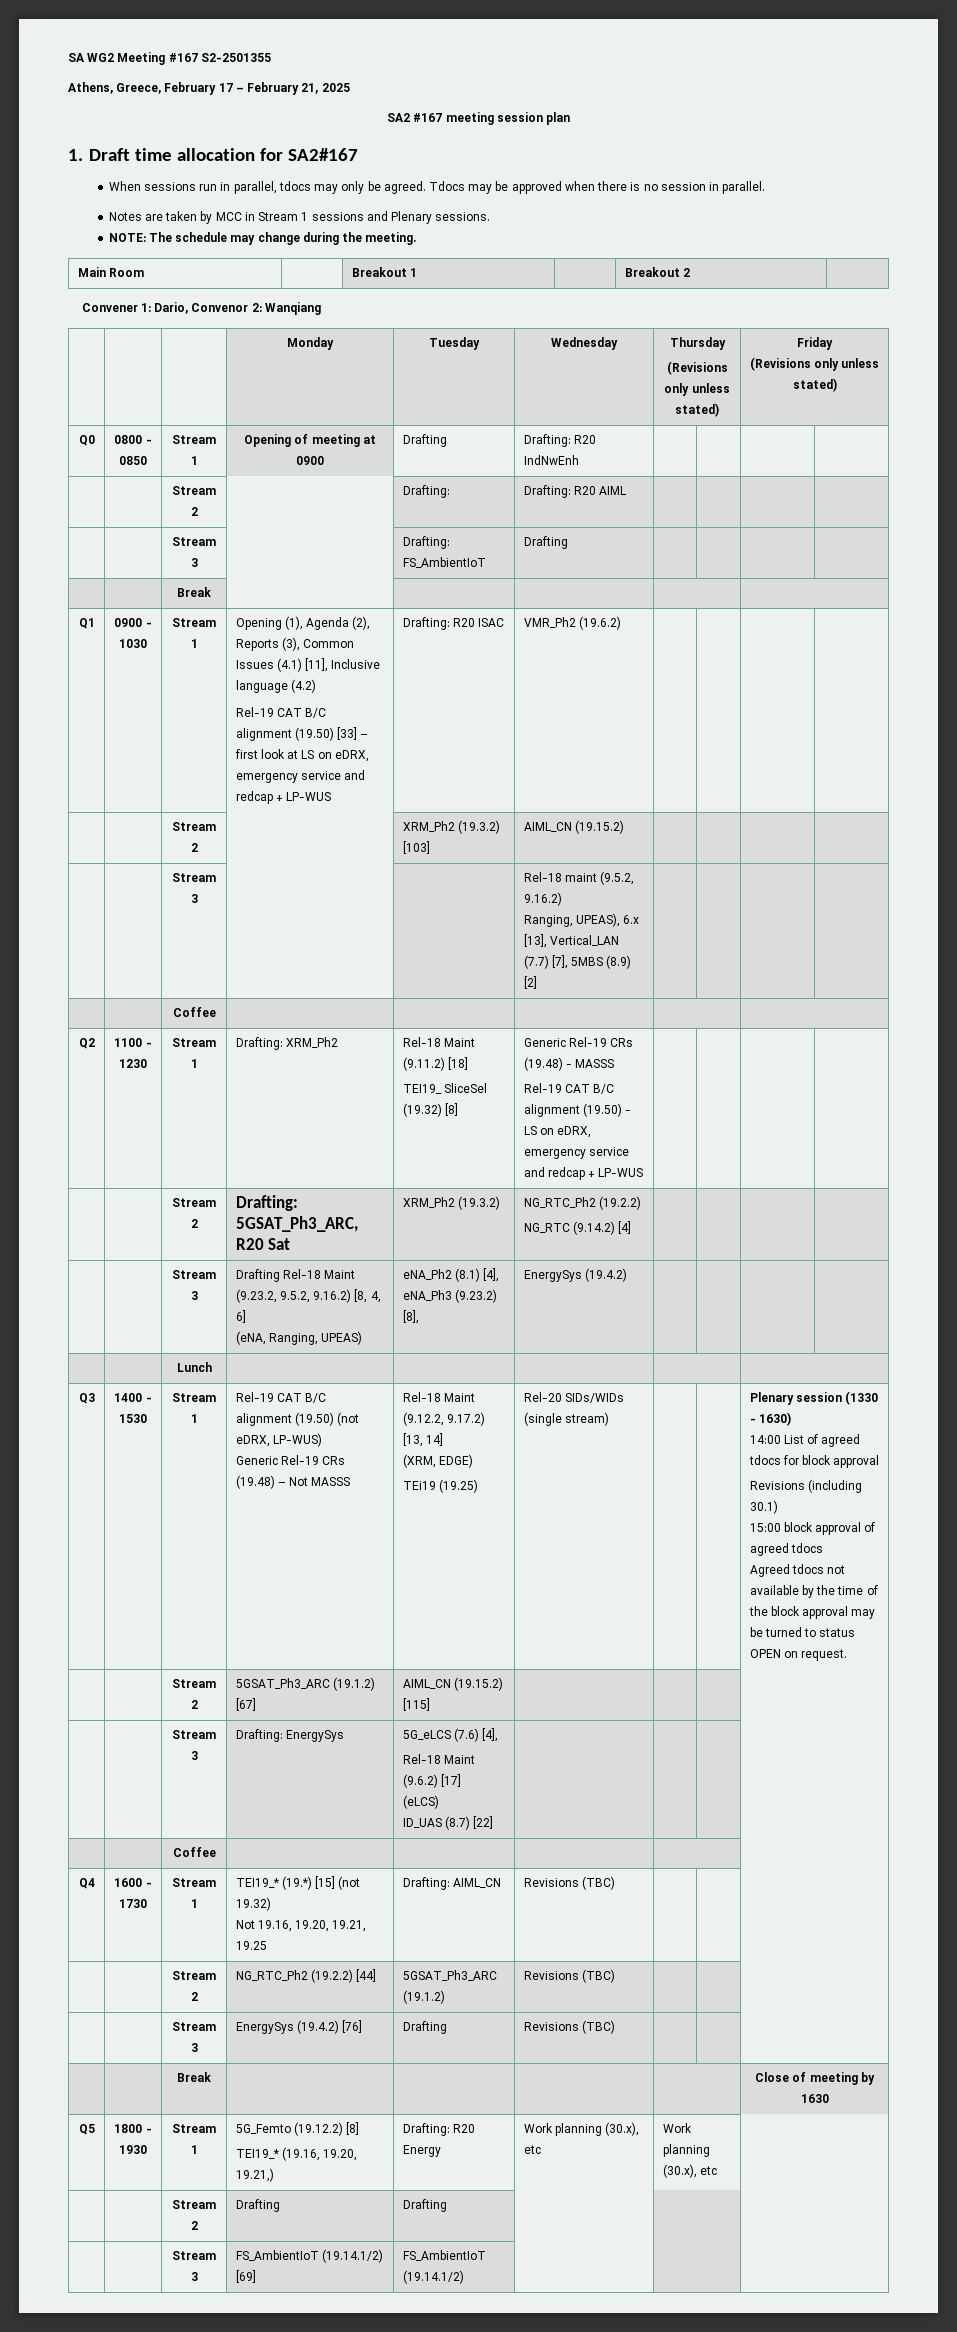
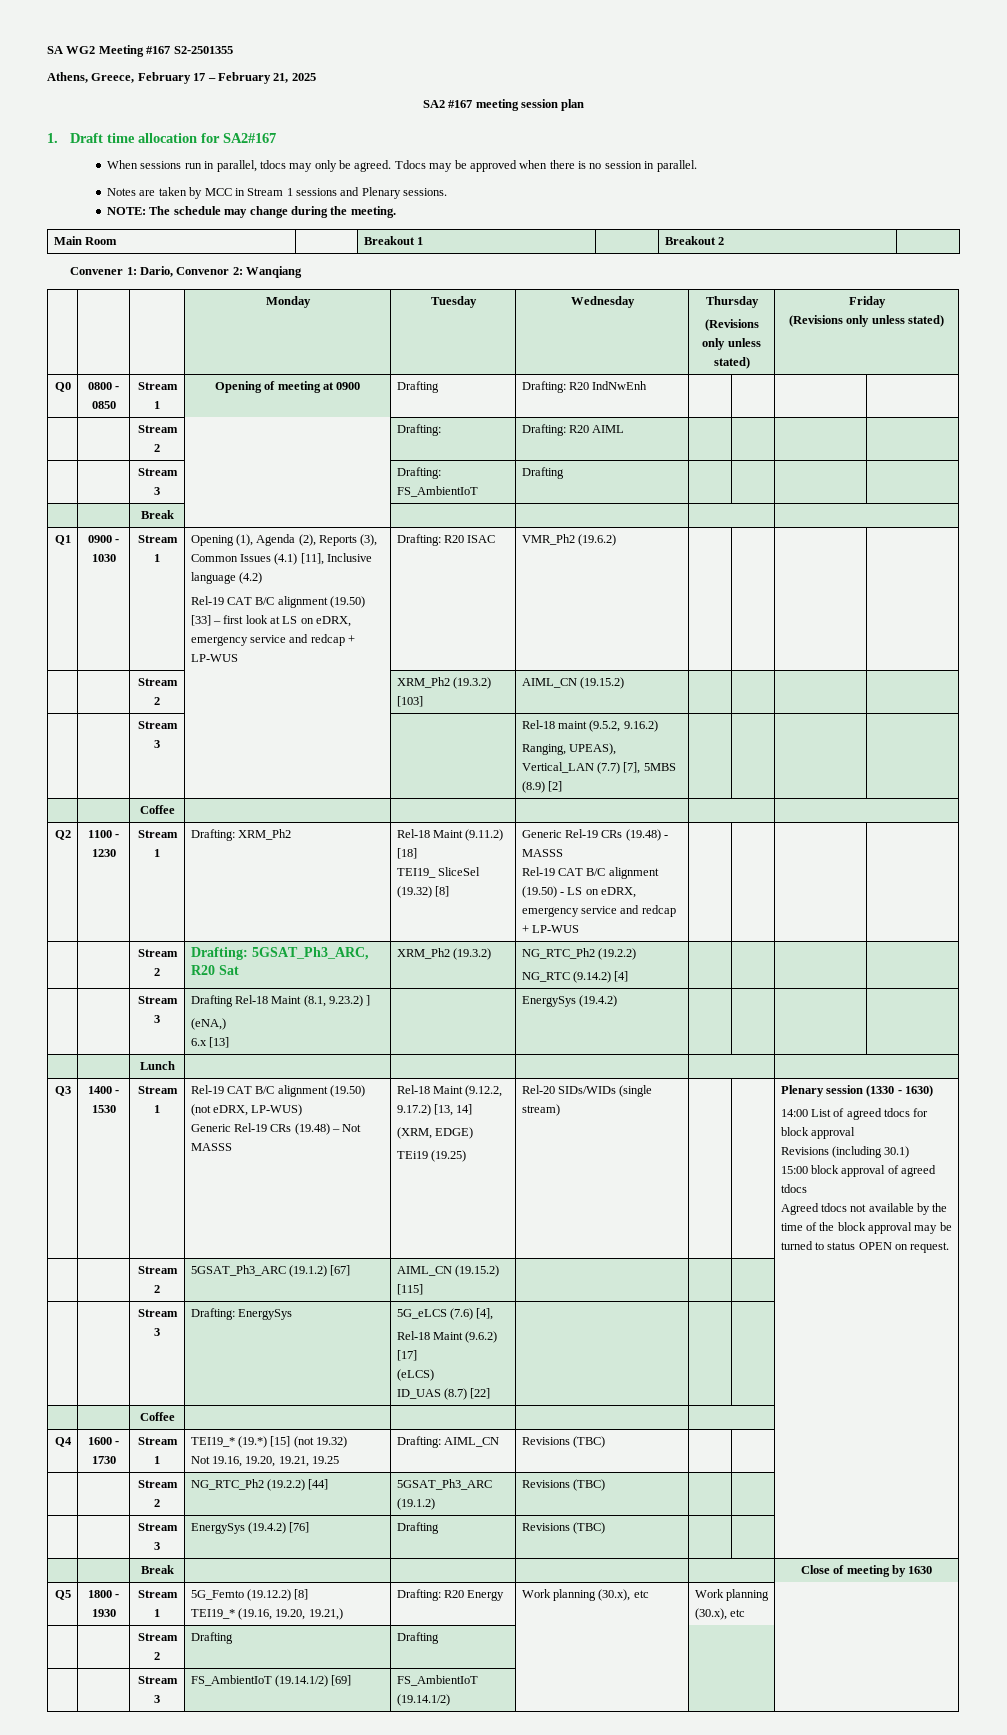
  | | Stream 3 | | | Rel-18 maint (9.5.2, 9.16.2)
- Ranging, UPEAS), 6.x [13], Vertical_LAN (7.7) [7], 5MBS (8.9) [2] | | | |
+ Ranging, UPEAS), Vertical_LAN (7.7) [7], 5MBS (8.9) [2] | | | |
- | | Stream 3 | Drafting Rel-18 Maint (9.23.2, 9.5.2, 9.16.2) [8, 4, 6]
- (eNA, Ranging, UPEAS) | eNA_Ph2 (8.1) [4], eNA_Ph3 (9.23.2) [8], | EnergySys (19.4.2) | | | |
+ | | Stream 3 | Drafting Rel-18 Maint (8.1, 9.23.2) ]
+ (eNA,)
+ 6.x [13] | | EnergySys (19.4.2) | | | |

